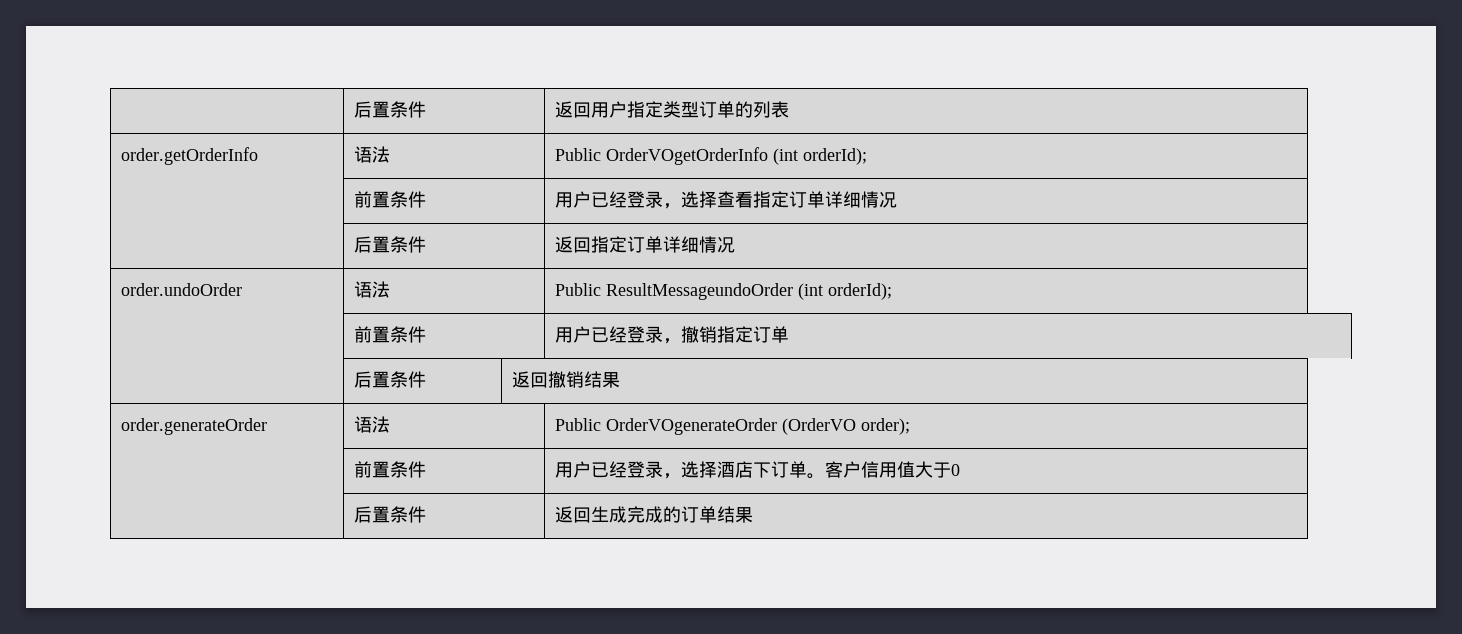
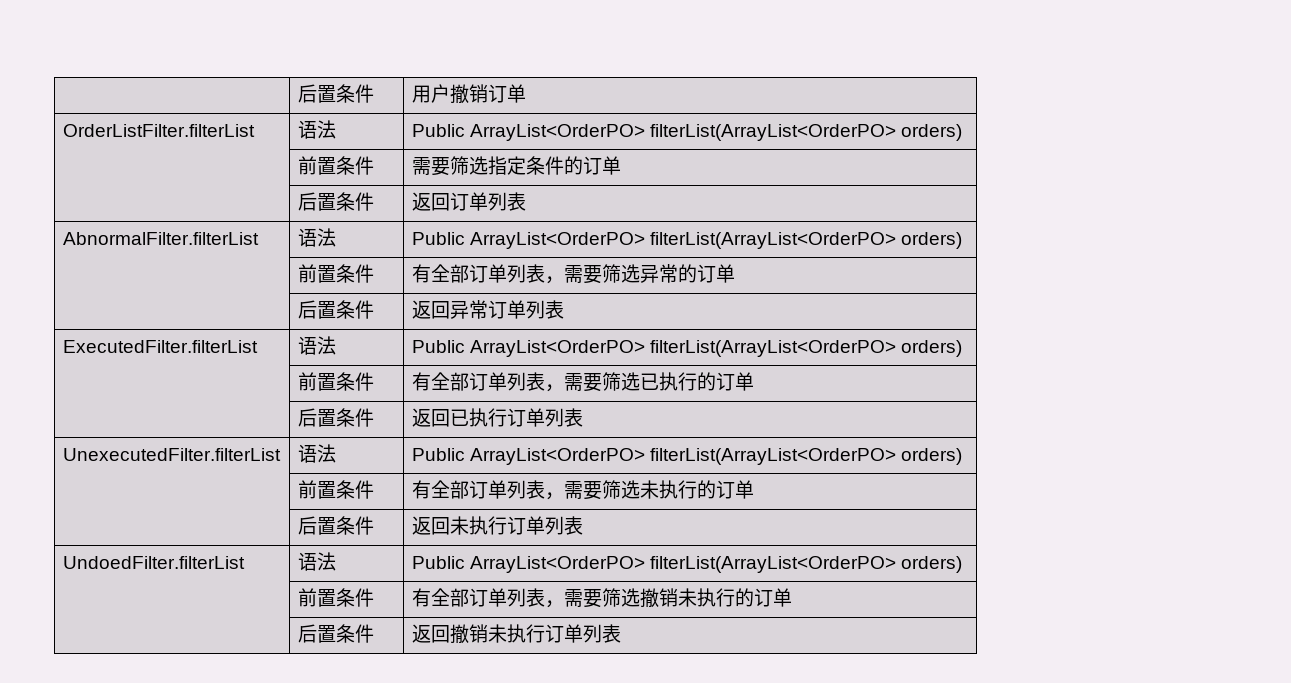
- | 后置条件 | 返回用户指定类型订单的列表
- order.getOrderInfo | 语法 | Public OrderVOgetOrderInfo (int orderId);
- | 前置条件 | 用户已经登录，选择查看指定订单详细情况
- | 后置条件 | 返回指定订单详细情况
- order.undoOrder | 语法 | Public ResultMessageundoOrder (int orderId);
- | 前置条件 | 用户已经登录，撤销指定订单
+ | 后置条件 | 用户撤销订单
+ OrderListFilter.filterList | 语法 | Public ArrayList<OrderPO> filterList(ArrayList<OrderPO> orders)
+ | 前置条件 | 需要筛选指定条件的订单
+ | 后置条件 | 返回订单列表
+ AbnormalFilter.filterList | 语法 | Public ArrayList<OrderPO> filterList(ArrayList<OrderPO> orders)
+ | 前置条件 | 有全部订单列表，需要筛选异常的订单
+ | 后置条件 | 返回异常订单列表
+ ExecutedFilter.filterList | 语法 | Public ArrayList<OrderPO> filterList(ArrayList<OrderPO> orders)
+ | 前置条件 | 有全部订单列表，需要筛选已执行的订单
+ | 后置条件 | 返回已执行订单列表
+ UnexecutedFilter.filterList | 语法 | Public ArrayList<OrderPO> filterList(ArrayList<OrderPO> orders)
+ | 前置条件 | 有全部订单列表，需要筛选未执行的订单
+ | 后置条件 | 返回未执行订单列表
+ UndoedFilter.filterList | 语法 | Public ArrayList<OrderPO> filterList(ArrayList<OrderPO> orders)
+ | 前置条件 | 有全部订单列表，需要筛选撤销未执行的订单
- | 后置条件 | 返回撤销结果
- order.generateOrder | 语法 | Public OrderVOgenerateOrder (OrderVO order);
- | 前置条件 | 用户已经登录，选择酒店下订单。客户信用值大于0
- | 后置条件 | 返回生成完成的订单结果
+ | 后置条件 | 返回撤销未执行订单列表

